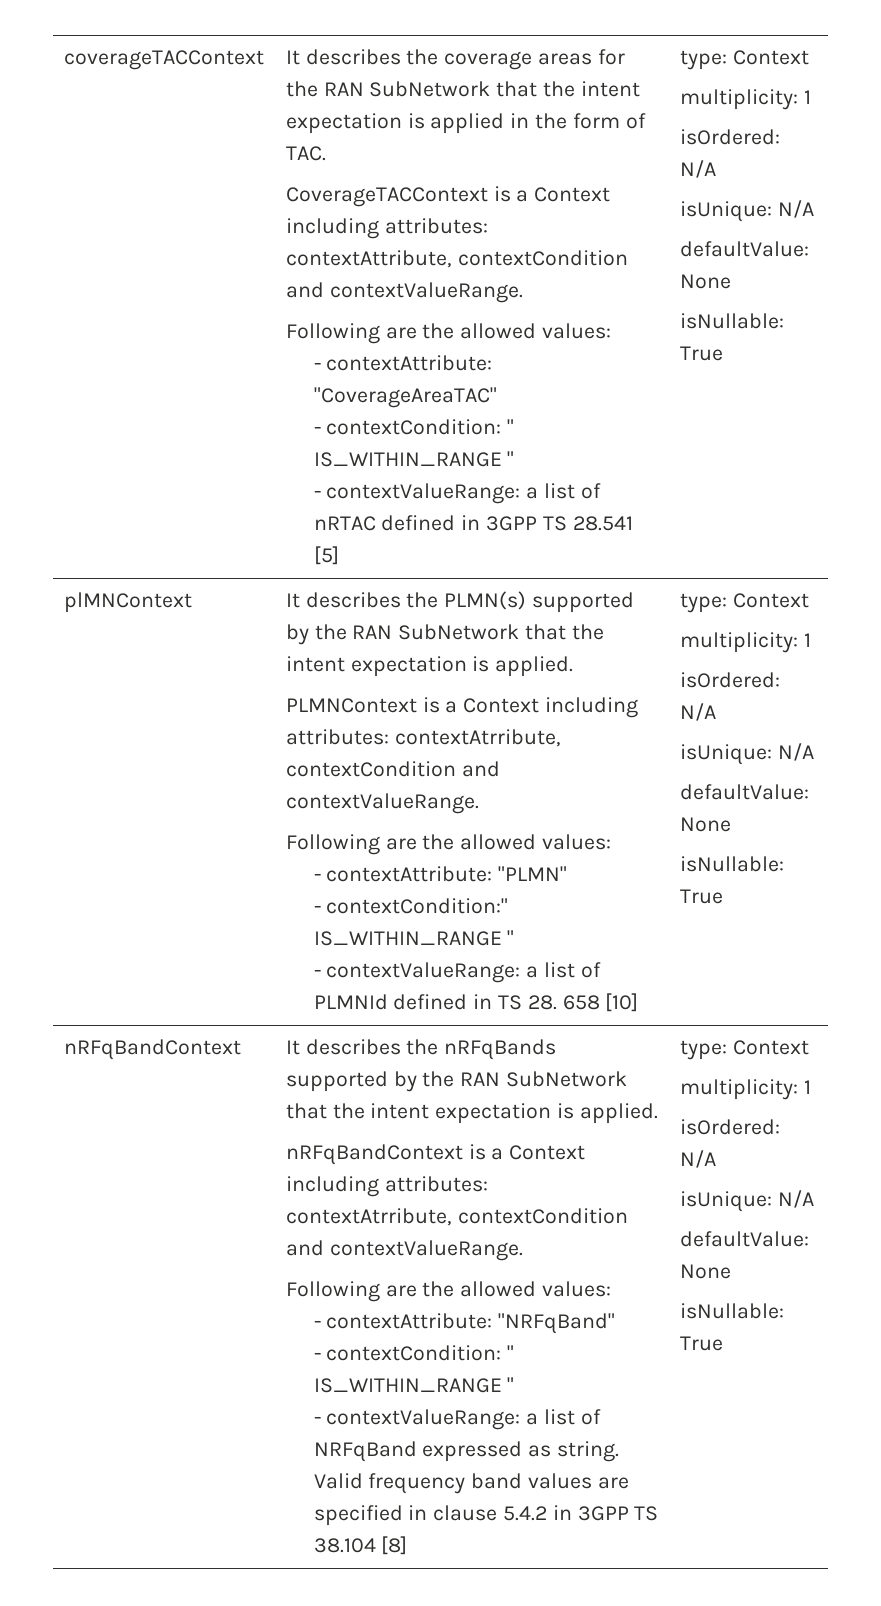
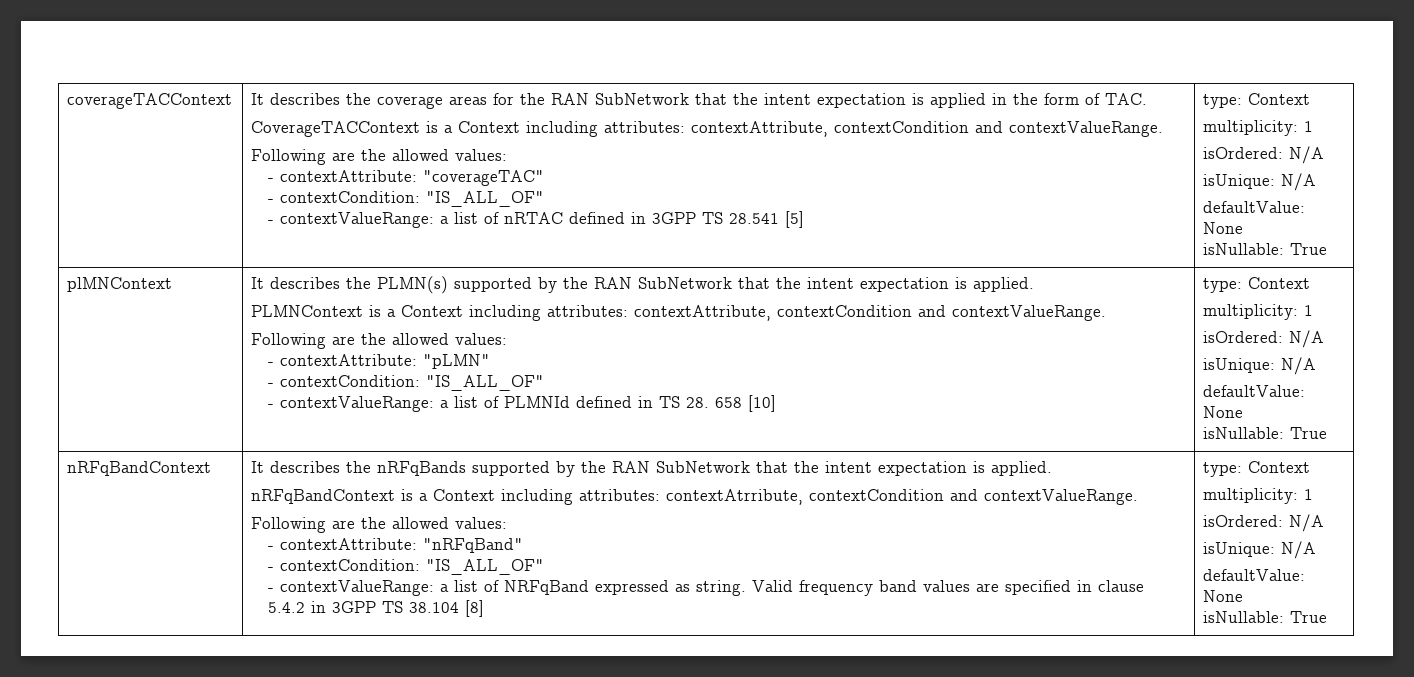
- - contextAttribute: "CoverageAreaTAC"
- - contextCondition: " IS_WITHIN_RANGE "
+ - contextAttribute: "coverageTAC"
+ - contextCondition: "IS_ALL_OF"
- PLMNContext is a Context including attributes: contextAtrribute, contextCondition and contextValueRange.
+ PLMNContext is a Context including attributes: contextAttribute, contextCondition and contextValueRange.
- - contextAttribute: "PLMN"
- - contextCondition:" IS_WITHIN_RANGE "
+ - contextAttribute: "pLMN"
+ - contextCondition: "IS_ALL_OF"
- - contextAttribute: "NRFqBand"
- - contextCondition: " IS_WITHIN_RANGE "
+ - contextAttribute: "nRFqBand"
+ - contextCondition: "IS_ALL_OF"

